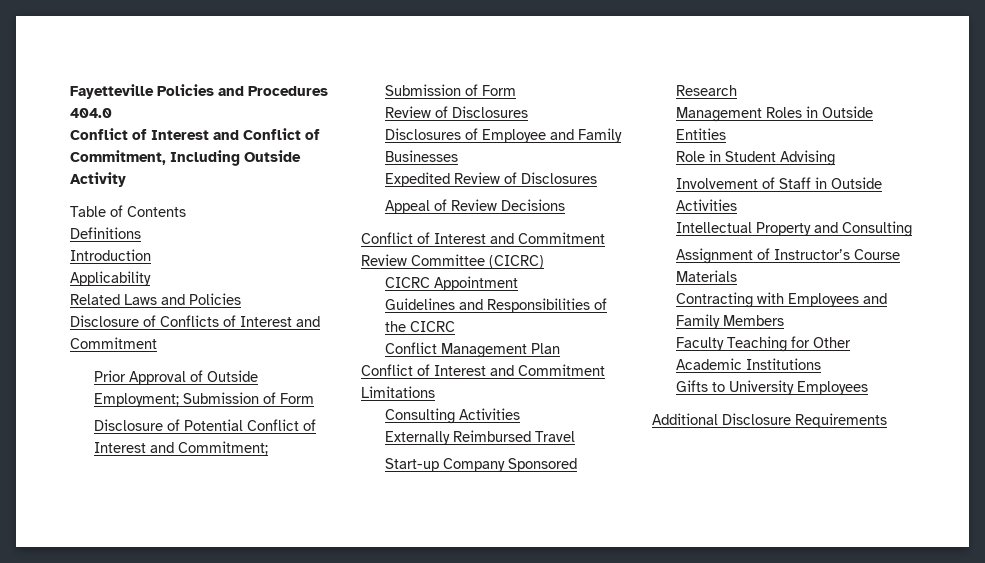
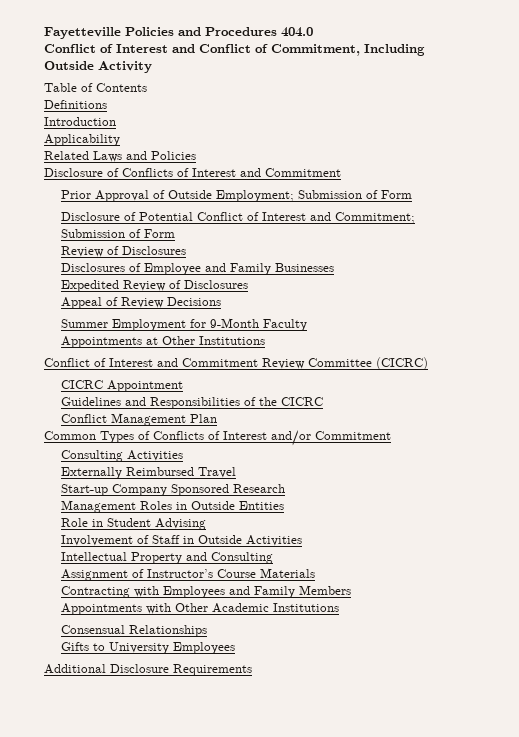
+ Summer Employment for 9-Month Faculty
+ Appointments at Other Institutions
- Conflict of Interest and Commitment Limitations
+ Common Types of Conflicts of Interest and/or Commitment
- Faculty Teaching for Other Academic Institutions
+ Appointments with Other Academic Institutions
+ Consensual Relationships

